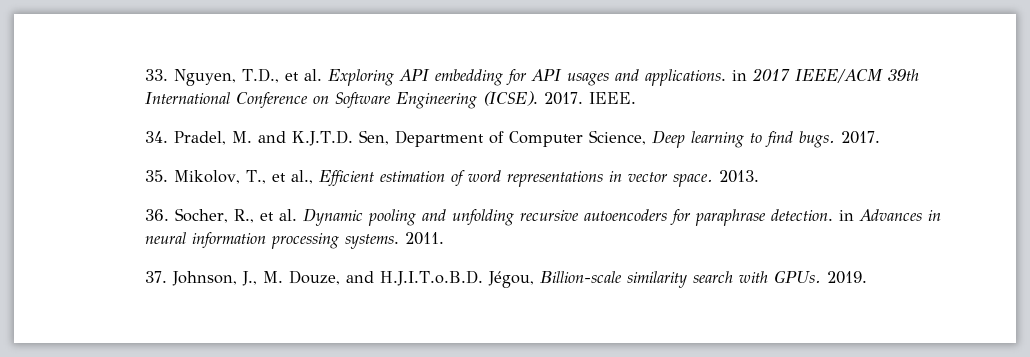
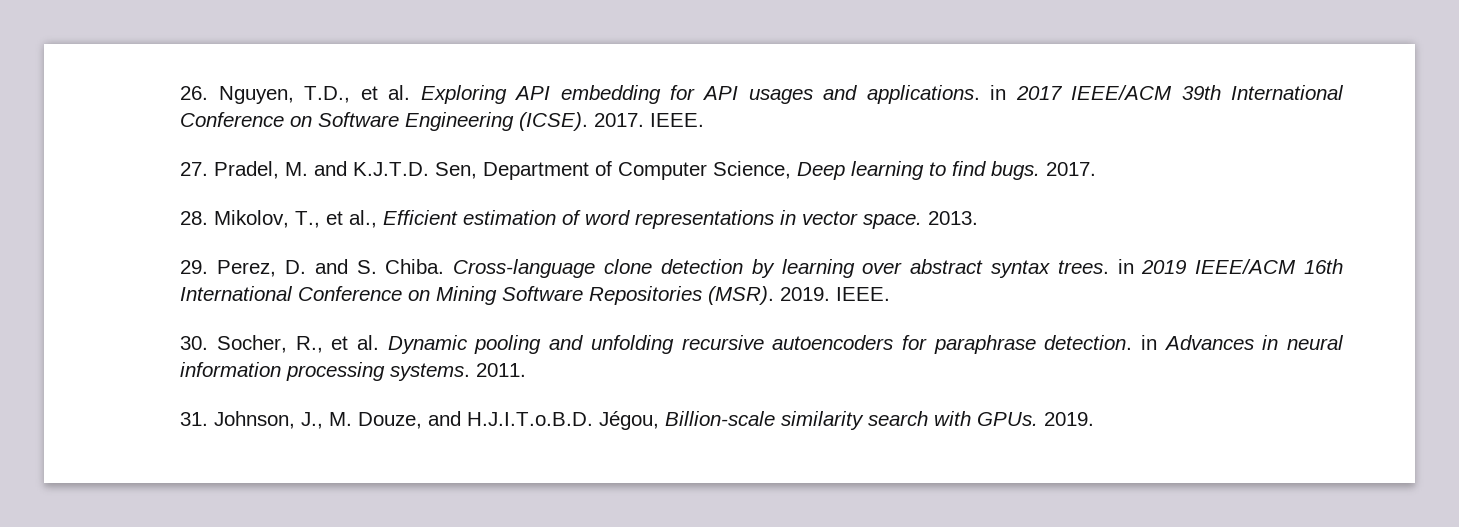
- 33. Nguyen, T.D., et al. Exploring API embedding for API usages and applications. in 2017 IEEE/ACM 39th International Conference on Software Engineering (ICSE).
+ 26. Nguyen, T.D., et al. Exploring API embedding for API usages and applications. in 2017 IEEE/ACM 39th International Conference on Software Engineering (ICSE).
- 34. Pradel, M. and K.J.T.D. Sen, Department of Computer Science, Deep learning to find bugs.
+ 27. Pradel, M. and K.J.T.D. Sen, Department of Computer Science, Deep learning to find bugs.
- 35. Mikolov, T., et al., Efficient estimation of word representations in vector space.
+ 28. Mikolov, T., et al., Efficient estimation of word representations in vector space.
- 36. Socher, R., et al. Dynamic pooling and unfolding recursive autoencoders for paraphrase detection. in Advances in neural information processing systems.
+ 29. Perez, D. and S. Chiba. Cross-language clone detection by learning over abstract syntax trees. in 2019 IEEE/ACM 16th International Conference on Mining Software Repositories (MSR). 2019. IEEE.
+ 30. Socher, R., et al. Dynamic pooling and unfolding recursive autoencoders for paraphrase detection. in Advances in neural information processing systems.
- 37. Johnson, J., M. Douze, and H.J.I.T.o.B.D. Jégou, Billion-scale similarity search with GPUs.
+ 31. Johnson, J., M. Douze, and H.J.I.T.o.B.D. Jégou, Billion-scale similarity search with GPUs.

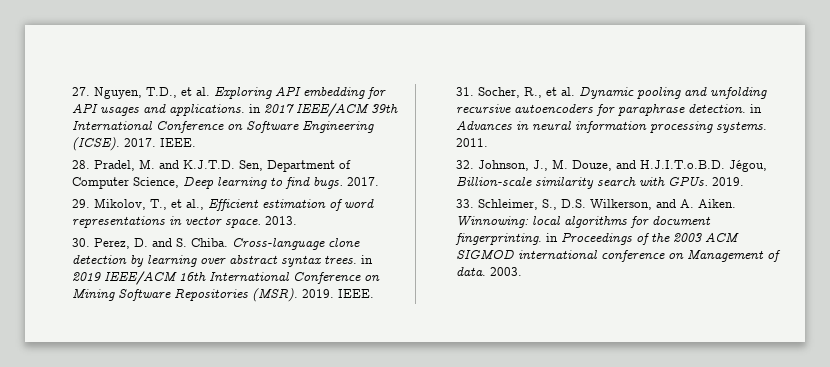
- 26. Nguyen, T.D., et al. Exploring API embedding for API usages and applications. in 2017 IEEE/ACM 39th International Conference on Software Engineering (ICSE).
+ 27. Nguyen, T.D., et al. Exploring API embedding for API usages and applications. in 2017 IEEE/ACM 39th International Conference on Software Engineering (ICSE).
- 27. Pradel, M. and K.J.T.D. Sen, Department of Computer Science, Deep learning to find bugs.
+ 28. Pradel, M. and K.J.T.D. Sen, Department of Computer Science, Deep learning to find bugs.
- 28. Mikolov, T., et al., Efficient estimation of word representations in vector space.
+ 29. Mikolov, T., et al., Efficient estimation of word representations in vector space.
- 29. Perez, D. and S. Chiba.
+ 30. Perez, D. and S. Chiba.
- 30. Socher, R., et al. Dynamic pooling and unfolding recursive autoencoders for paraphrase detection. in Advances in neural information processing systems.
+ 31. Socher, R., et al. Dynamic pooling and unfolding recursive autoencoders for paraphrase detection. in Advances in neural information processing systems.
- 31. Johnson, J., M. Douze, and H.J.I.T.o.B.D. Jégou, Billion-scale similarity search with GPUs.
+ 32. Johnson, J., M. Douze, and H.J.I.T.o.B.D. Jégou, Billion-scale similarity search with GPUs.
+ 33. Schleimer, S., D.S. Wilkerson, and A. Aiken. Winnowing: local algorithms for document fingerprinting. in Proceedings of the 2003 ACM SIGMOD international conference on Management of data. 2003.

